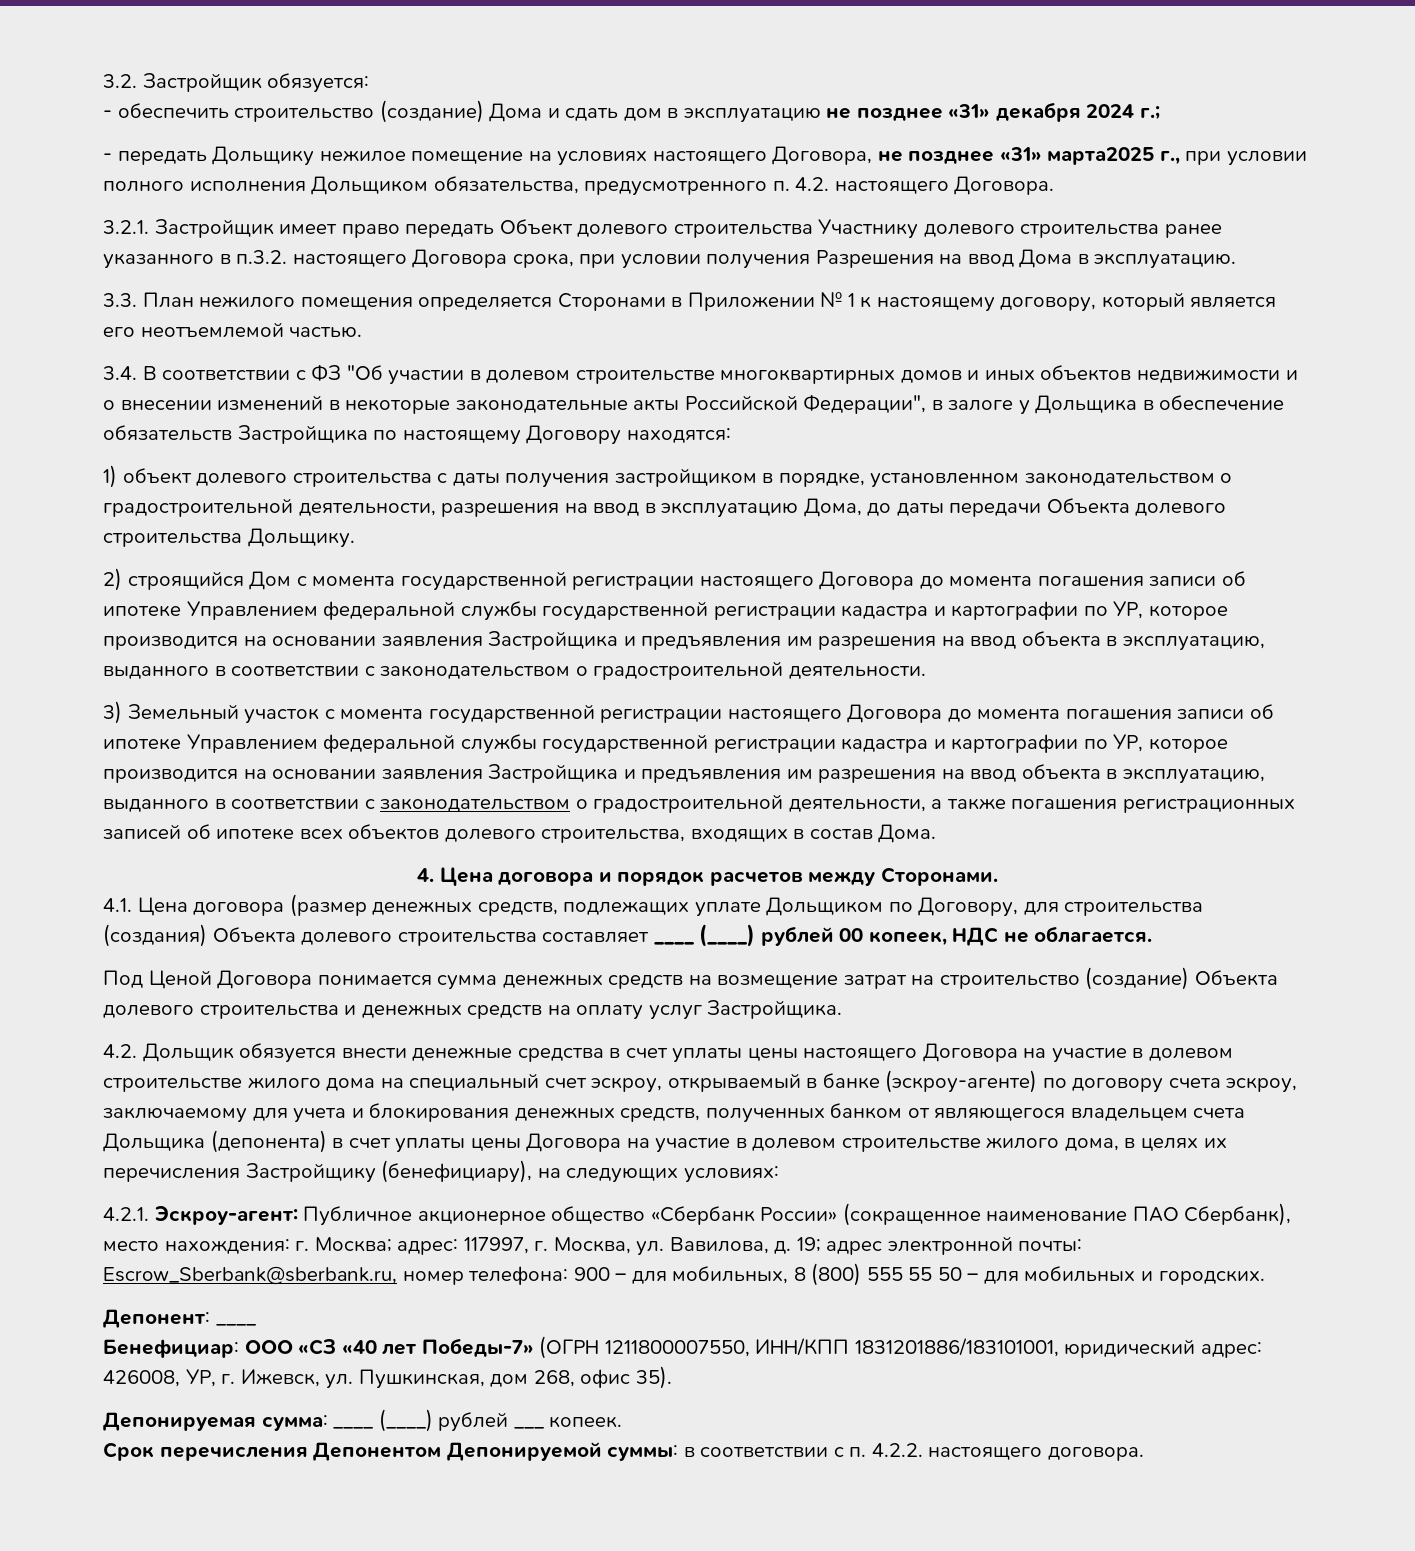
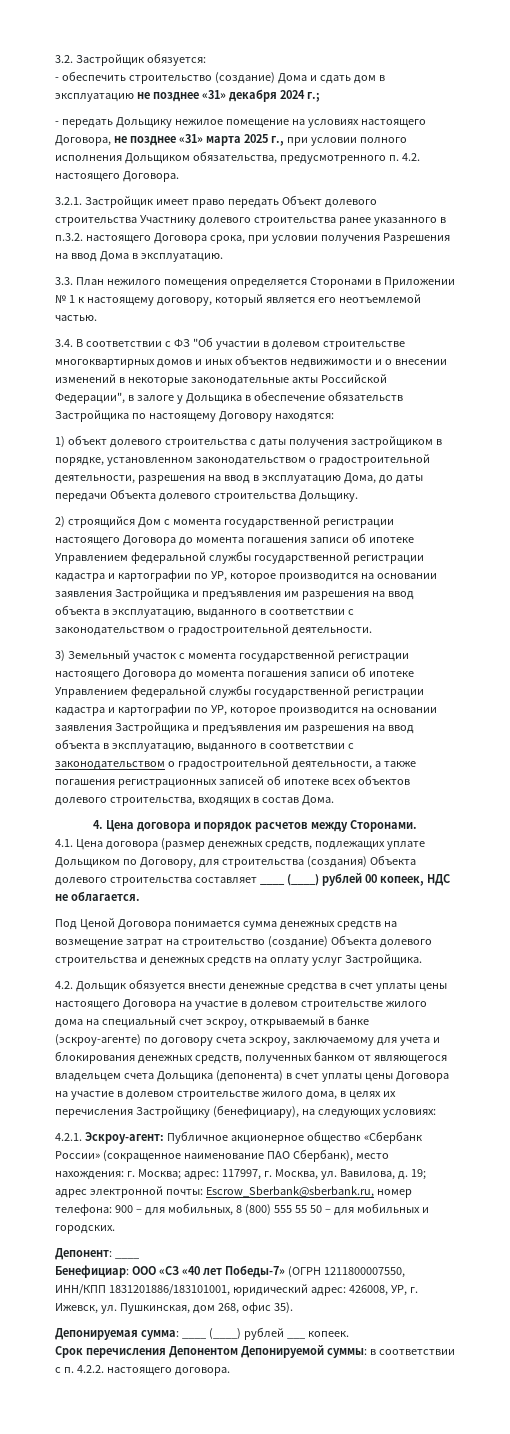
- - передать Дольщику нежилое помещение на условиях настоящего Договора, не позднее «31» марта2025 г., при условии полного исполнения Дольщиком обязательства, предусмотренного п. 4.2. настоящего Договора.
+ - передать Дольщику нежилое помещение на условиях настоящего Договора, не позднее «31» марта 2025 г., при условии полного исполнения Дольщиком обязательства, предусмотренного п. 4.2. настоящего Договора.

